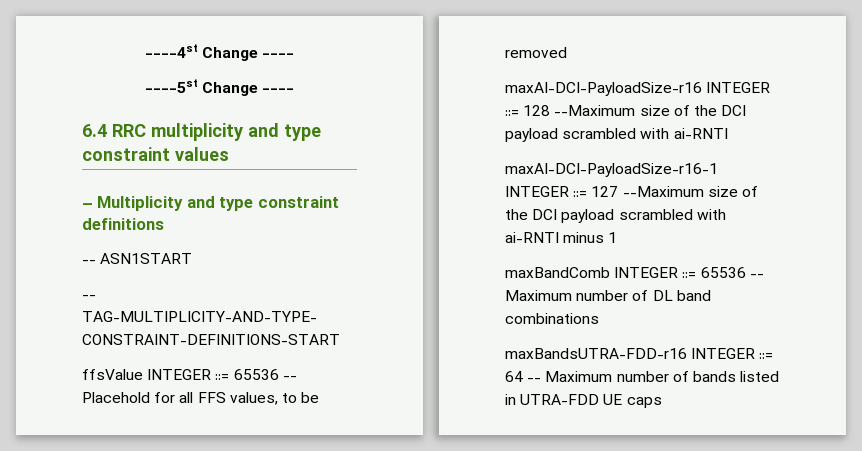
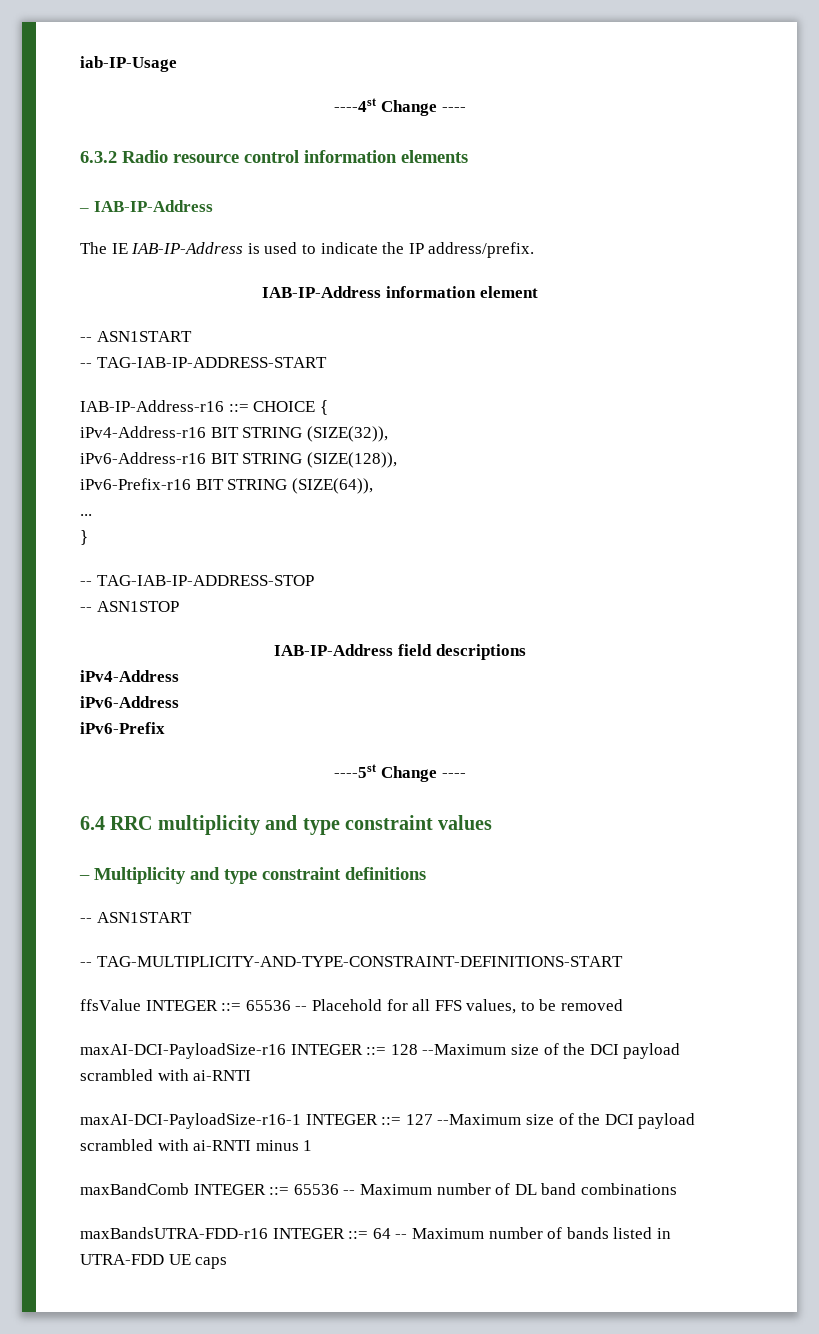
+ iab-IP-Usage
+ 6.3.2 Radio resource control information elements
+ – IAB-IP-Address
+ The IE IAB-IP-Address is used to indicate the IP address/prefix.
+ IAB-IP-Address information element
+ -- ASN1START
+ -- TAG-IAB-IP-ADDRESS-START
+ IAB-IP-Address-r16 ::= CHOICE {
+ iPv4-Address-r16 BIT STRING (SIZE(32)),
+ iPv6-Address-r16 BIT STRING (SIZE(128)),
+ iPv6-Prefix-r16 BIT STRING (SIZE(64)),
+ ...
+ }
+ -- TAG-IAB-IP-ADDRESS-STOP
+ -- ASN1STOP
+ IAB-IP-Address field descriptions
+ iPv4-Address
+ iPv6-Address
+ iPv6-Prefix

